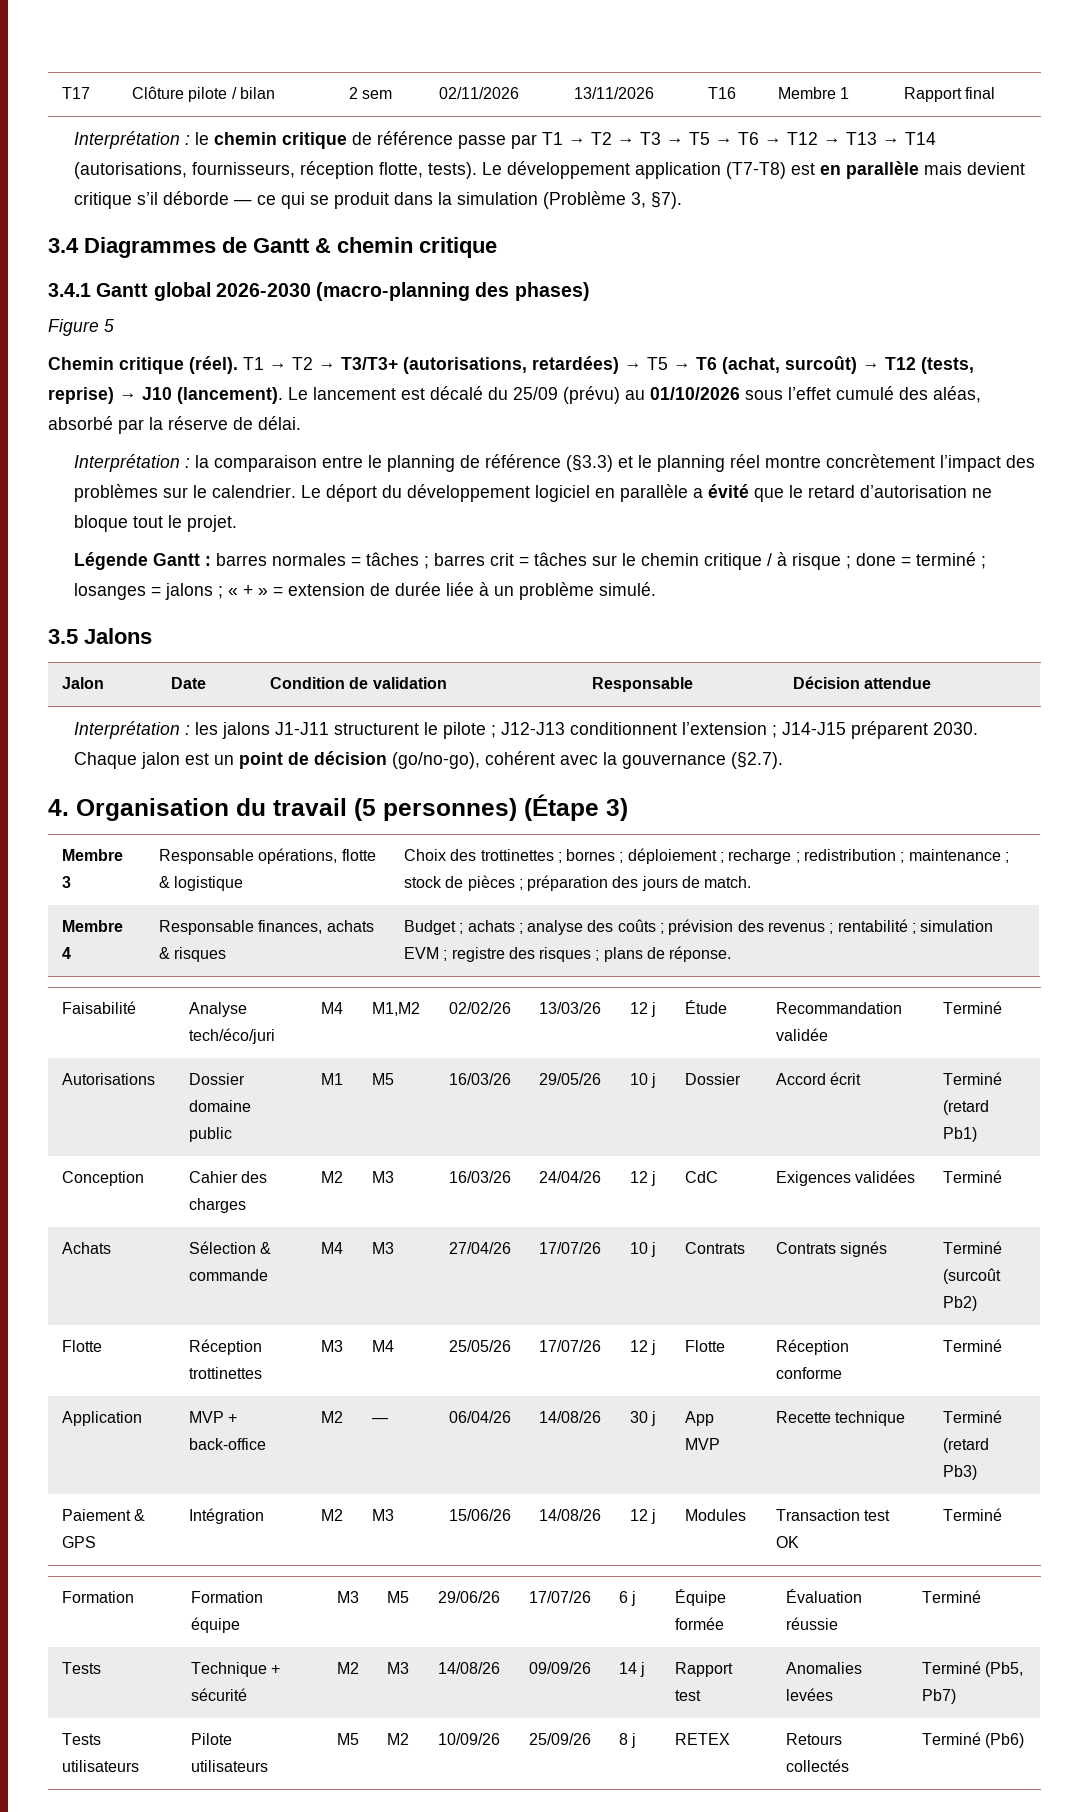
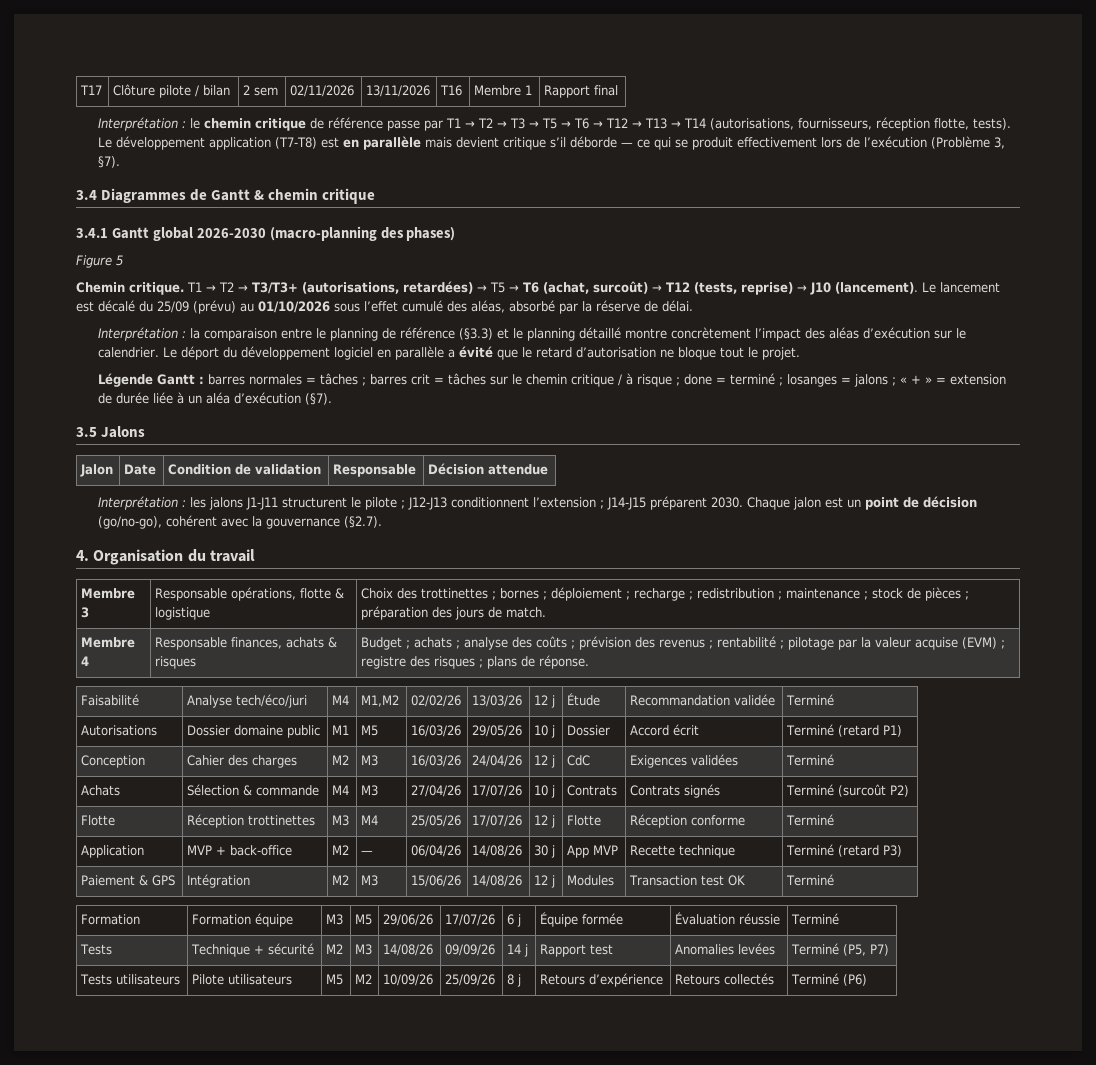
- Le développement application (T7-T8) est en parallèle mais devient critique s’il déborde — ce qui se produit dans la simulation (Problème 3, §7).
+ Le développement application (T7-T8) est en parallèle mais devient critique s’il déborde — ce qui se produit effectivement lors de l’exécution (Problème 3, §7).
- Chemin critique (réel).
+ Chemin critique.
- Interprétation : la comparaison entre le planning de référence (§3.3) et le planning réel montre concrètement l’impact des problèmes sur le calendrier.
+ Interprétation : la comparaison entre le planning de référence (§3.3) et le planning détaillé montre concrètement l’impact des aléas d’exécution sur le calendrier.
- Légende Gantt : barres normales = tâches ; barres crit = tâches sur le chemin critique / à risque ; done = terminé ; losanges = jalons ; « + » = extension de durée liée à un problème simulé.
+ Légende Gantt : barres normales = tâches ; barres crit = tâches sur le chemin critique / à risque ; done = terminé ; losanges = jalons ; « + » = extension de durée liée à un aléa d’exécution (§7).
- 4. Organisation du travail (5 personnes) (Étape 3)
+ 4. Organisation du travail
- Membre 4 | Responsable finances, achats & risques | Budget ; achats ; analyse des coûts ; prévision des revenus ; rentabilité ; simulation EVM ; registre des risques ; plans de réponse.
+ Membre 4 | Responsable finances, achats & risques | Budget ; achats ; analyse des coûts ; prévision des revenus ; rentabilité ; pilotage par la valeur acquise (EVM) ; registre des risques ; plans de réponse.
- Autorisations | Dossier domaine public | M1 | M5 | 16/03/26 | 29/05/26 | 10 j | Dossier | Accord écrit | Terminé (retard Pb1)
+ Autorisations | Dossier domaine public | M1 | M5 | 16/03/26 | 29/05/26 | 10 j | Dossier | Accord écrit | Terminé (retard P1)
- Achats | Sélection & commande | M4 | M3 | 27/04/26 | 17/07/26 | 10 j | Contrats | Contrats signés | Terminé (surcoût Pb2)
+ Achats | Sélection & commande | M4 | M3 | 27/04/26 | 17/07/26 | 10 j | Contrats | Contrats signés | Terminé (surcoût P2)
- Application | MVP + back-office | M2 | — | 06/04/26 | 14/08/26 | 30 j | App MVP | Recette technique | Terminé (retard Pb3)
+ Application | MVP + back-office | M2 | — | 06/04/26 | 14/08/26 | 30 j | App MVP | Recette technique | Terminé (retard P3)
- Tests | Technique + sécurité | M2 | M3 | 14/08/26 | 09/09/26 | 14 j | Rapport test | Anomalies levées | Terminé (Pb5, Pb7)
+ Tests | Technique + sécurité | M2 | M3 | 14/08/26 | 09/09/26 | 14 j | Rapport test | Anomalies levées | Terminé (P5, P7)
- Tests utilisateurs | Pilote utilisateurs | M5 | M2 | 10/09/26 | 25/09/26 | 8 j | RETEX | Retours collectés | Terminé (Pb6)
+ Tests utilisateurs | Pilote utilisateurs | M5 | M2 | 10/09/26 | 25/09/26 | 8 j | Retours d’expérience | Retours collectés | Terminé (P6)

